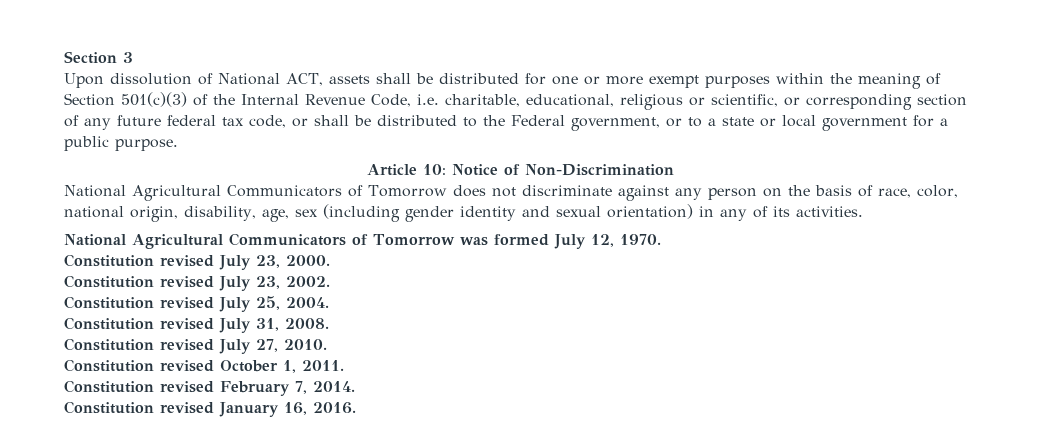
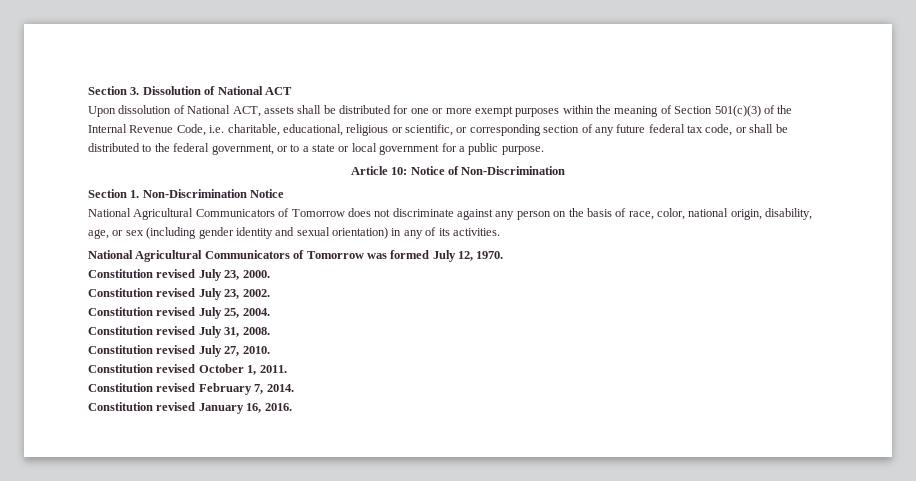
- Section 3
+ Section 3. Dissolution of National ACT
- Upon dissolution of National ACT, assets shall be distributed for one or more exempt purposes within the meaning of Section 501(c)(3) of the Internal Revenue Code, i.e. charitable, educational, religious or scientific, or corresponding section of any future federal tax code, or shall be distributed to the Federal government, or to a state or local government for a public purpose.
+ Upon dissolution of National ACT, assets shall be distributed for one or more exempt purposes within the meaning of Section 501(c)(3) of the Internal Revenue Code, i.e. charitable, educational, religious or scientific, or corresponding section of any future federal tax code, or shall be distributed to the federal government, or to a state or local government for a public purpose.
+ Section 1. Non-Discrimination Notice
- National Agricultural Communicators of Tomorrow does not discriminate against any person on the basis of race, color, national origin, disability, age, sex (including gender identity and sexual orientation) in any of its activities.
+ National Agricultural Communicators of Tomorrow does not discriminate against any person on the basis of race, color, national origin, disability, age, or sex (including gender identity and sexual orientation) in any of its activities.

